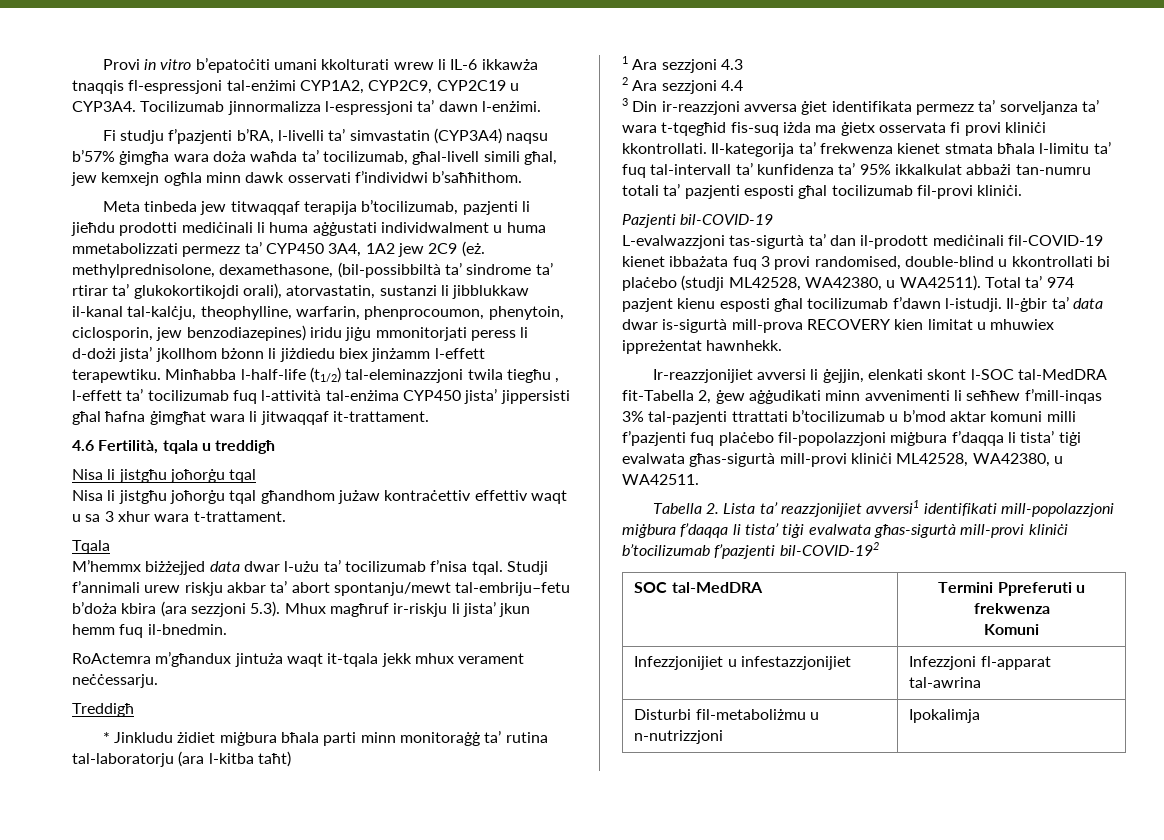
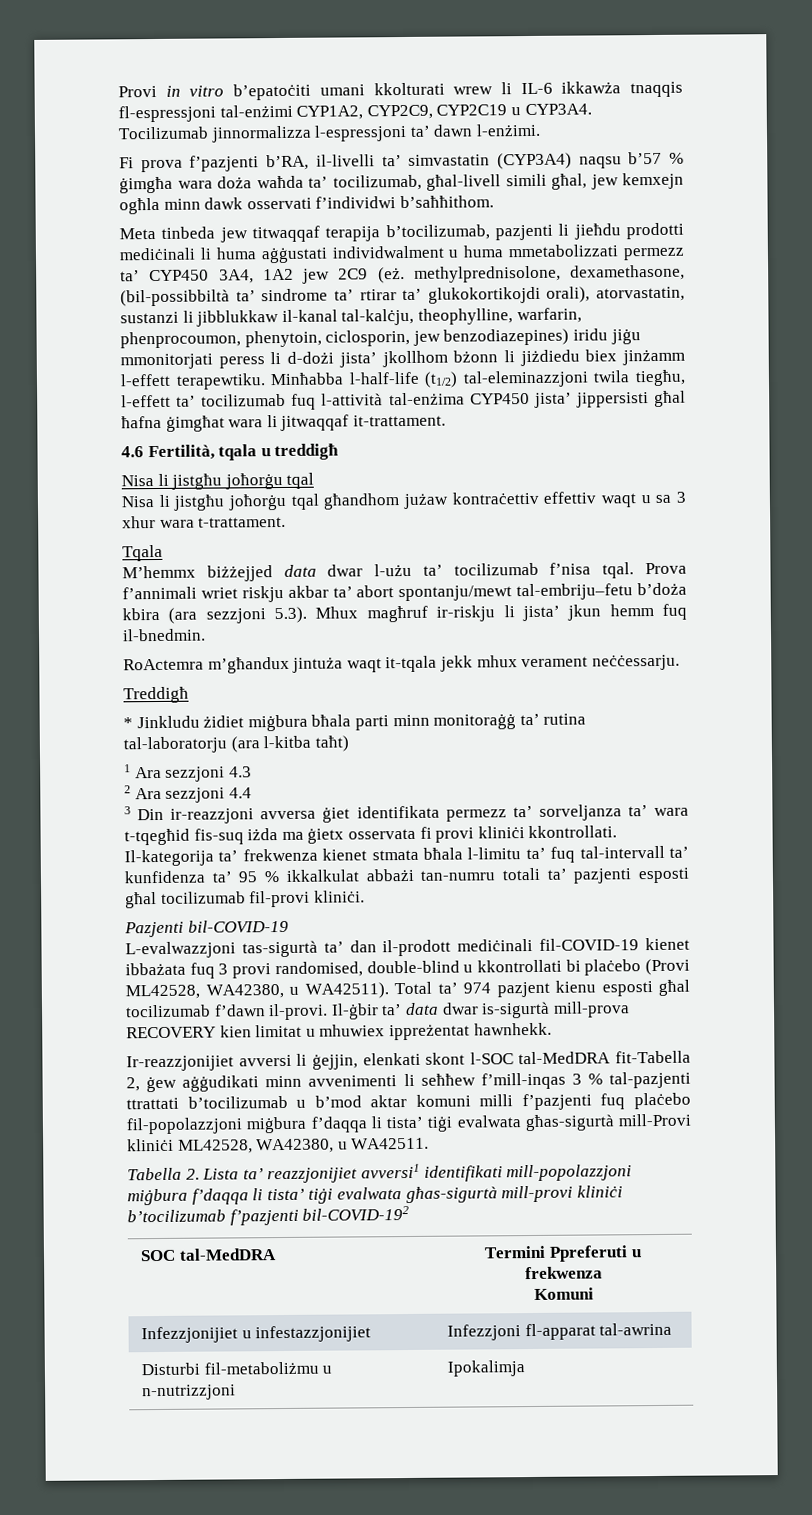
- Fi studju f’pazjenti b’RA, l-livelli ta’ simvastatin (CYP3A4) naqsu b’57% ġimgħa wara doża waħda ta’ tocilizumab, għal-livell simili għal, jew kemxejn ogħla minn dawk osservati f’individwi b’saħħithom.
+ Fi prova f’pazjenti b’RA, il-livelli ta’ simvastatin (CYP3A4) naqsu b’57 % ġimgħa wara doża waħda ta’ tocilizumab, għal-livell simili għal, jew kemxejn ogħla minn dawk osservati f’individwi b’saħħithom.
- Minħabba l-half-life (t1/2) tal-eleminazzjoni twila tiegħu , l-effett ta’ tocilizumab fuq l-attività tal-enżima CYP450 jista’ jippersisti għal ħafna ġimgħat wara li jitwaqqaf it-trattament.
+ Minħabba l-half-life (t1/2) tal-eleminazzjoni twila tiegħu, l-effett ta’ tocilizumab fuq l-attività tal-enżima CYP450 jista’ jippersisti għal ħafna ġimgħat wara li jitwaqqaf it-trattament.
- Studji f’annimali urew riskju akbar ta’ abort spontanju/mewt tal-embriju–fetu b’doża kbira (ara sezzjoni 5.3). Mhux magħruf ir-riskju li jista’ jkun hemm fuq il-bnedmin.
+ Prova f’annimali wriet riskju akbar ta’ abort spontanju/mewt tal-embriju–fetu b’doża kbira (ara sezzjoni 5.3). Mhux magħruf ir-riskju li jista’ jkun hemm fuq il-bnedmin.
- Il-kategorija ta’ frekwenza kienet stmata bħala l-limitu ta’ fuq tal-intervall ta’ kunfidenza ta’ 95% ikkalkulat abbażi tan-numru totali ta’ pazjenti esposti għal tocilizumab fil-provi kliniċi.
+ Il-kategorija ta’ frekwenza kienet stmata bħala l-limitu ta’ fuq tal-intervall ta’ kunfidenza ta’ 95 % ikkalkulat abbażi tan-numru totali ta’ pazjenti esposti għal tocilizumab fil-provi kliniċi.
- L-evalwazzjoni tas-sigurtà ta’ dan il-prodott mediċinali fil-COVID-19 kienet ibbażata fuq 3 provi randomised, double-blind u kkontrollati bi plaċebo (studji ML42528, WA42380, u WA42511).
+ L-evalwazzjoni tas-sigurtà ta’ dan il-prodott mediċinali fil-COVID-19 kienet ibbażata fuq 3 provi randomised, double-blind u kkontrollati bi plaċebo (Provi ML42528, WA42380, u WA42511).
- Total ta’ 974 pazjent kienu esposti għal tocilizumab f’dawn l-istudji.
+ Total ta’ 974 pazjent kienu esposti għal tocilizumab f’dawn il-provi.
- Ir-reazzjonijiet avversi li ġejjin, elenkati skont l-SOC tal-MedDRA fit-Tabella 2, ġew aġġudikati minn avvenimenti li seħħew f’mill-inqas 3% tal-pazjenti ttrattati b’tocilizumab u b’mod aktar komuni milli f’pazjenti fuq plaċebo fil-popolazzjoni miġbura f’daqqa li tista’ tiġi evalwata għas-sigurtà mill-provi kliniċi ML42528, WA42380, u WA42511.
+ Ir-reazzjonijiet avversi li ġejjin, elenkati skont l-SOC tal-MedDRA fit-Tabella 2, ġew aġġudikati minn avvenimenti li seħħew f’mill-inqas 3 % tal-pazjenti ttrattati b’tocilizumab u b’mod aktar komuni milli f’pazjenti fuq plaċebo fil-popolazzjoni miġbura f’daqqa li tista’ tiġi evalwata għas-sigurtà mill-Provi kliniċi ML42528, WA42380, u WA42511.

